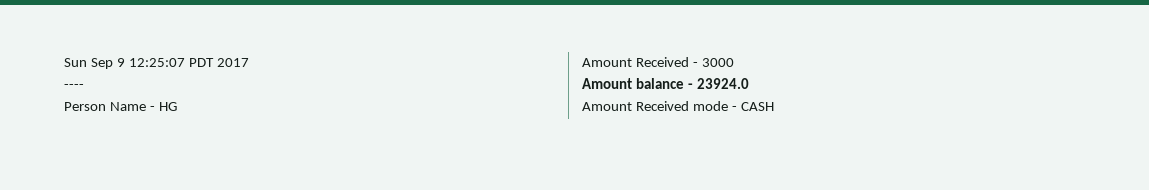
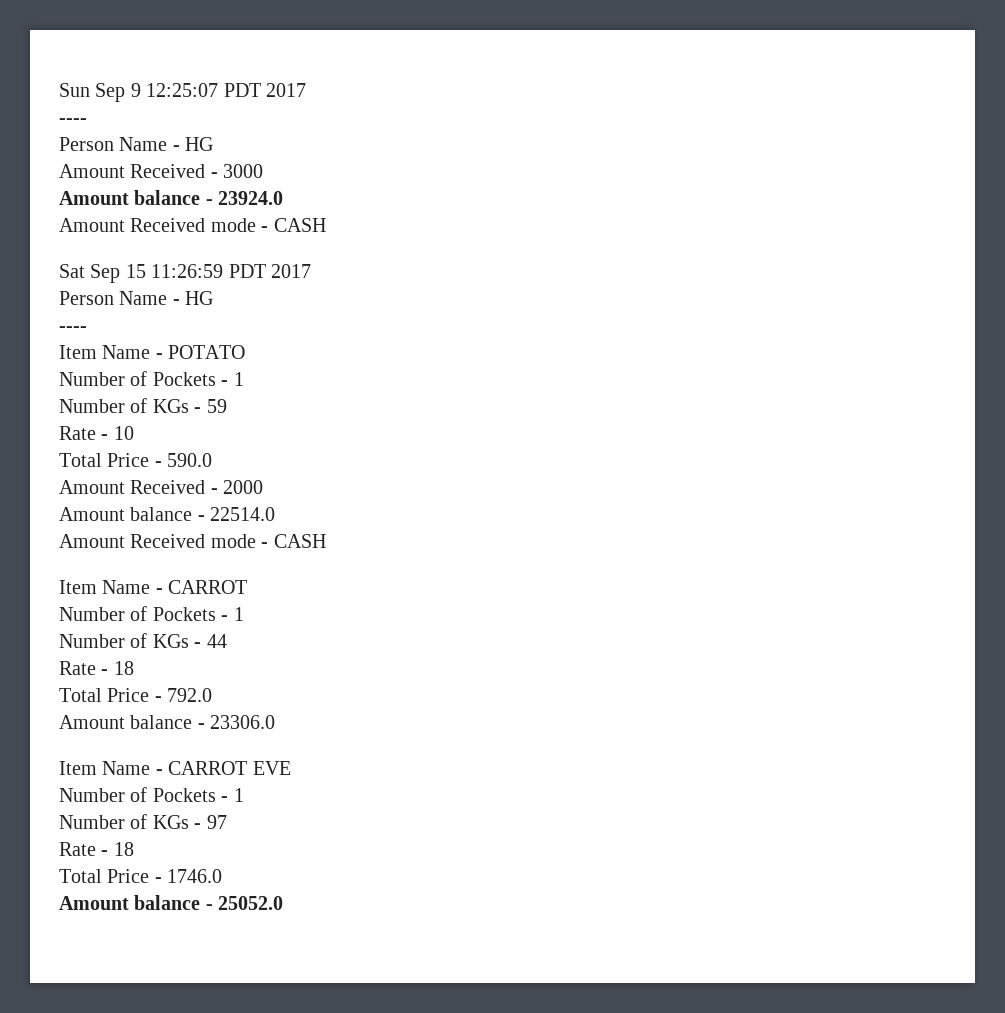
+ Sat Sep 15 11:26:59 PDT 2017
+ Person Name - HG
+ ----
+ Item Name - POTATO
+ Number of Pockets - 1
+ Number of KGs - 59
+ Rate - 10
+ Total Price - 590.0
+ Amount Received - 2000
+ Amount balance - 22514.0
+ Amount Received mode - CASH
+ Item Name - CARROT
+ Number of Pockets - 1
+ Number of KGs - 44
+ Rate - 18
+ Total Price - 792.0
+ Amount balance - 23306.0
+ Item Name - CARROT EVE
+ Number of Pockets - 1
+ Number of KGs - 97
+ Rate - 18
+ Total Price - 1746.0
+ Amount balance - 25052.0

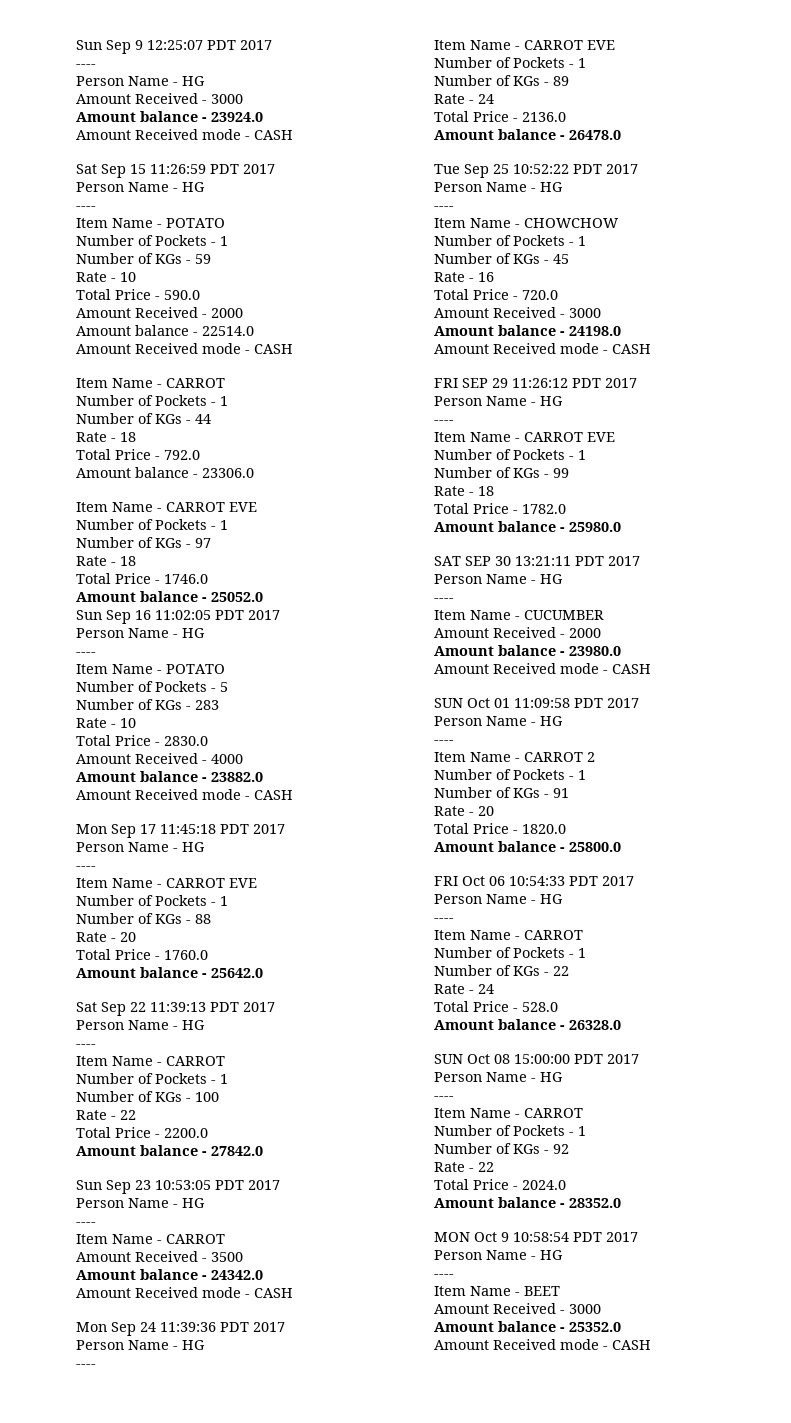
+ Sun Sep 16 11:02:05 PDT 2017
+ Person Name - HG
+ ----
+ Item Name - POTATO
+ Number of Pockets - 5
+ Number of KGs - 283
+ Rate - 10
+ Total Price - 2830.0
+ Amount Received - 4000
+ Amount balance - 23882.0
+ Amount Received mode - CASH
+ Mon Sep 17 11:45:18 PDT 2017
+ Person Name - HG
+ ----
+ Item Name - CARROT EVE
+ Number of Pockets - 1
+ Number of KGs - 88
+ Rate - 20
+ Total Price - 1760.0
+ Amount balance - 25642.0
+ Sat Sep 22 11:39:13 PDT 2017
+ Person Name - HG
+ ----
+ Item Name - CARROT
+ Number of Pockets - 1
+ Number of KGs - 100
+ Rate - 22
+ Total Price - 2200.0
+ Amount balance - 27842.0
+ Sun Sep 23 10:53:05 PDT 2017
+ Person Name - HG
+ ----
+ Item Name - CARROT
+ Amount Received - 3500
+ Amount balance - 24342.0
+ Amount Received mode - CASH
+ Mon Sep 24 11:39:36 PDT 2017
+ Person Name - HG
+ ----
+ Item Name - CARROT EVE
+ Number of Pockets - 1
+ Number of KGs - 89
+ Rate - 24
+ Total Price - 2136.0
+ Amount balance - 26478.0
+ Tue Sep 25 10:52:22 PDT 2017
+ Person Name - HG
+ ----
+ Item Name - CHOWCHOW
+ Number of Pockets - 1
+ Number of KGs - 45
+ Rate - 16
+ Total Price - 720.0
+ Amount Received - 3000
+ Amount balance - 24198.0
+ Amount Received mode - CASH
+ FRI SEP 29 11:26:12 PDT 2017
+ Person Name - HG
+ ----
+ Item Name - CARROT EVE
+ Number of Pockets - 1
+ Number of KGs - 99
+ Rate - 18
+ Total Price - 1782.0
+ Amount balance - 25980.0
+ SAT SEP 30 13:21:11 PDT 2017
+ Person Name - HG
+ ----
+ Item Name - CUCUMBER
+ Amount Received - 2000
+ Amount balance - 23980.0
+ Amount Received mode - CASH
+ SUN Oct 01 11:09:58 PDT 2017
+ Person Name - HG
+ ----
+ Item Name - CARROT 2
+ Number of Pockets - 1
+ Number of KGs - 91
+ Rate - 20
+ Total Price - 1820.0
+ Amount balance - 25800.0
+ FRI Oct 06 10:54:33 PDT 2017
+ Person Name - HG
+ ----
+ Item Name - CARROT
+ Number of Pockets - 1
+ Number of KGs - 22
+ Rate - 24
+ Total Price - 528.0
+ Amount balance - 26328.0
+ SUN Oct 08 15:00:00 PDT 2017
+ Person Name - HG
+ ----
+ Item Name - CARROT
+ Number of Pockets - 1
+ Number of KGs - 92
+ Rate - 22
+ Total Price - 2024.0
+ Amount balance - 28352.0
+ MON Oct 9 10:58:54 PDT 2017
+ Person Name - HG
+ ----
+ Item Name - BEET
+ Amount Received - 3000
+ Amount balance - 25352.0
+ Amount Received mode - CASH

